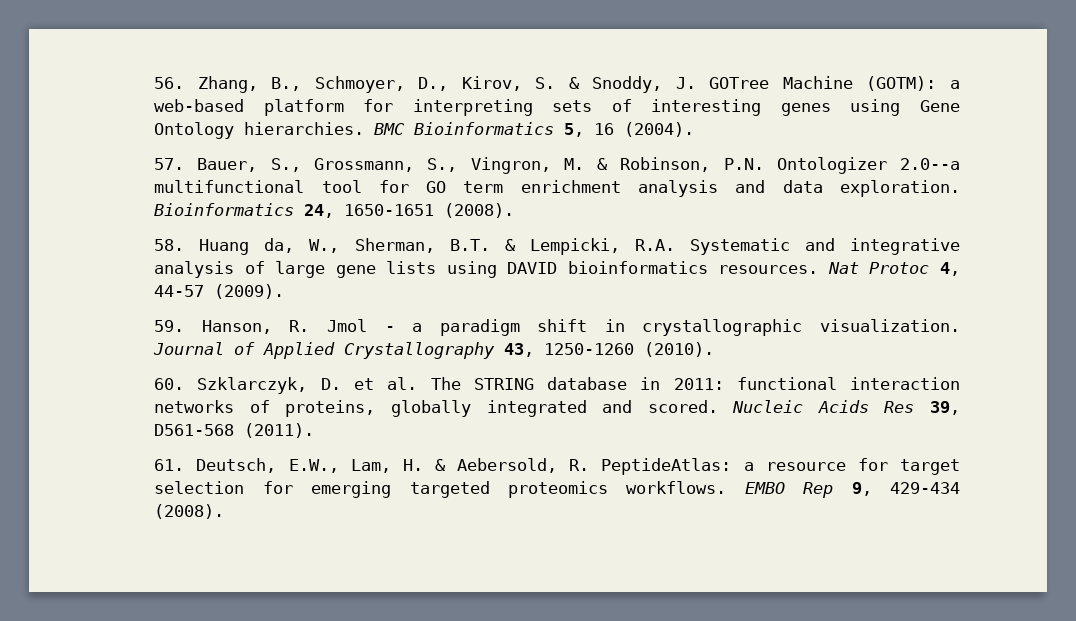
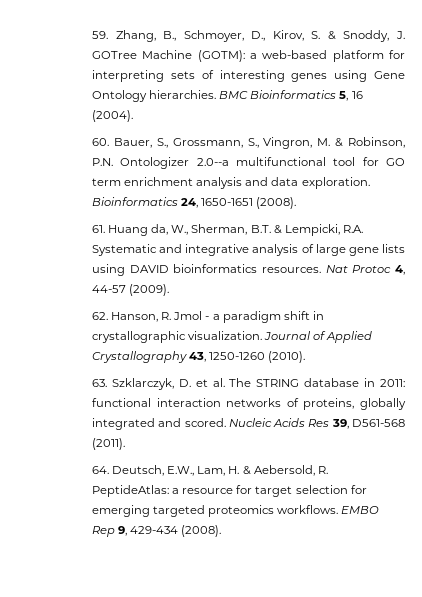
- 56. Zhang, B., Schmoyer, D., Kirov, S. & Snoddy, J. GOTree Machine (GOTM): a web-based platform for interpreting sets of interesting genes using Gene Ontology hierarchies.
+ 59. Zhang, B., Schmoyer, D., Kirov, S. & Snoddy, J. GOTree Machine (GOTM): a web-based platform for interpreting sets of interesting genes using Gene Ontology hierarchies.
- 57. Bauer, S., Grossmann, S., Vingron, M. & Robinson, P.N. Ontologizer 2.0--a multifunctional tool for GO term enrichment analysis and data exploration.
+ 60. Bauer, S., Grossmann, S., Vingron, M. & Robinson, P.N. Ontologizer 2.0--a multifunctional tool for GO term enrichment analysis and data exploration.
- 58. Huang da, W., Sherman, B.T. & Lempicki, R.A. Systematic and integrative analysis of large gene lists using DAVID bioinformatics resources.
+ 61. Huang da, W., Sherman, B.T. & Lempicki, R.A. Systematic and integrative analysis of large gene lists using DAVID bioinformatics resources.
- 59. Hanson, R. Jmol - a paradigm shift in crystallographic visualization.
+ 62. Hanson, R. Jmol - a paradigm shift in crystallographic visualization.
- 60. Szklarczyk, D. et al. The STRING database in 2011: functional interaction networks of proteins, globally integrated and scored.
+ 63. Szklarczyk, D. et al. The STRING database in 2011: functional interaction networks of proteins, globally integrated and scored.
- 61. Deutsch, E.W., Lam, H. & Aebersold, R. PeptideAtlas: a resource for target selection for emerging targeted proteomics workflows.
+ 64. Deutsch, E.W., Lam, H. & Aebersold, R. PeptideAtlas: a resource for target selection for emerging targeted proteomics workflows.

